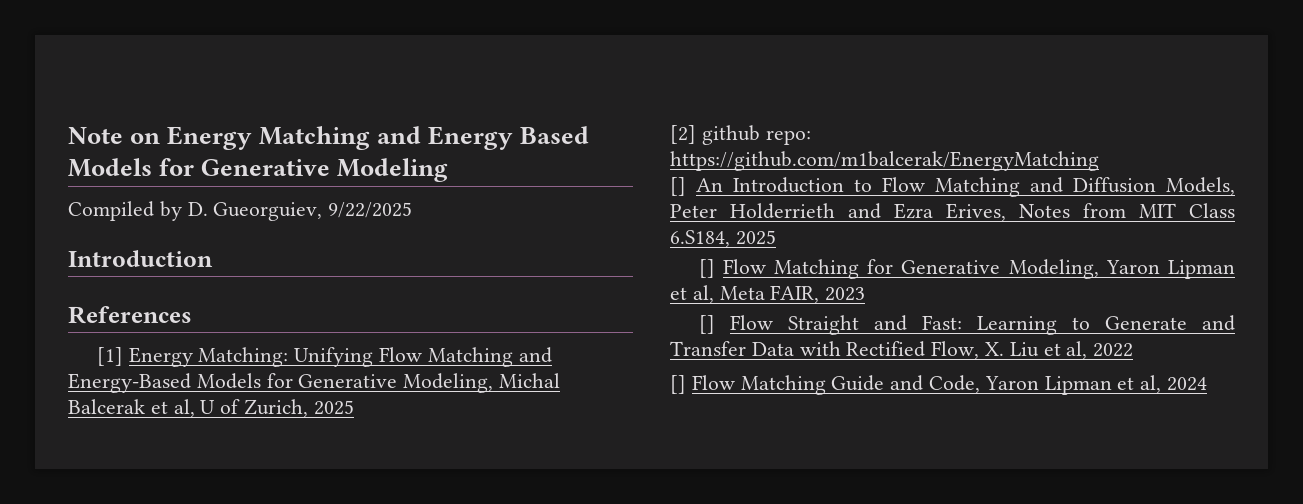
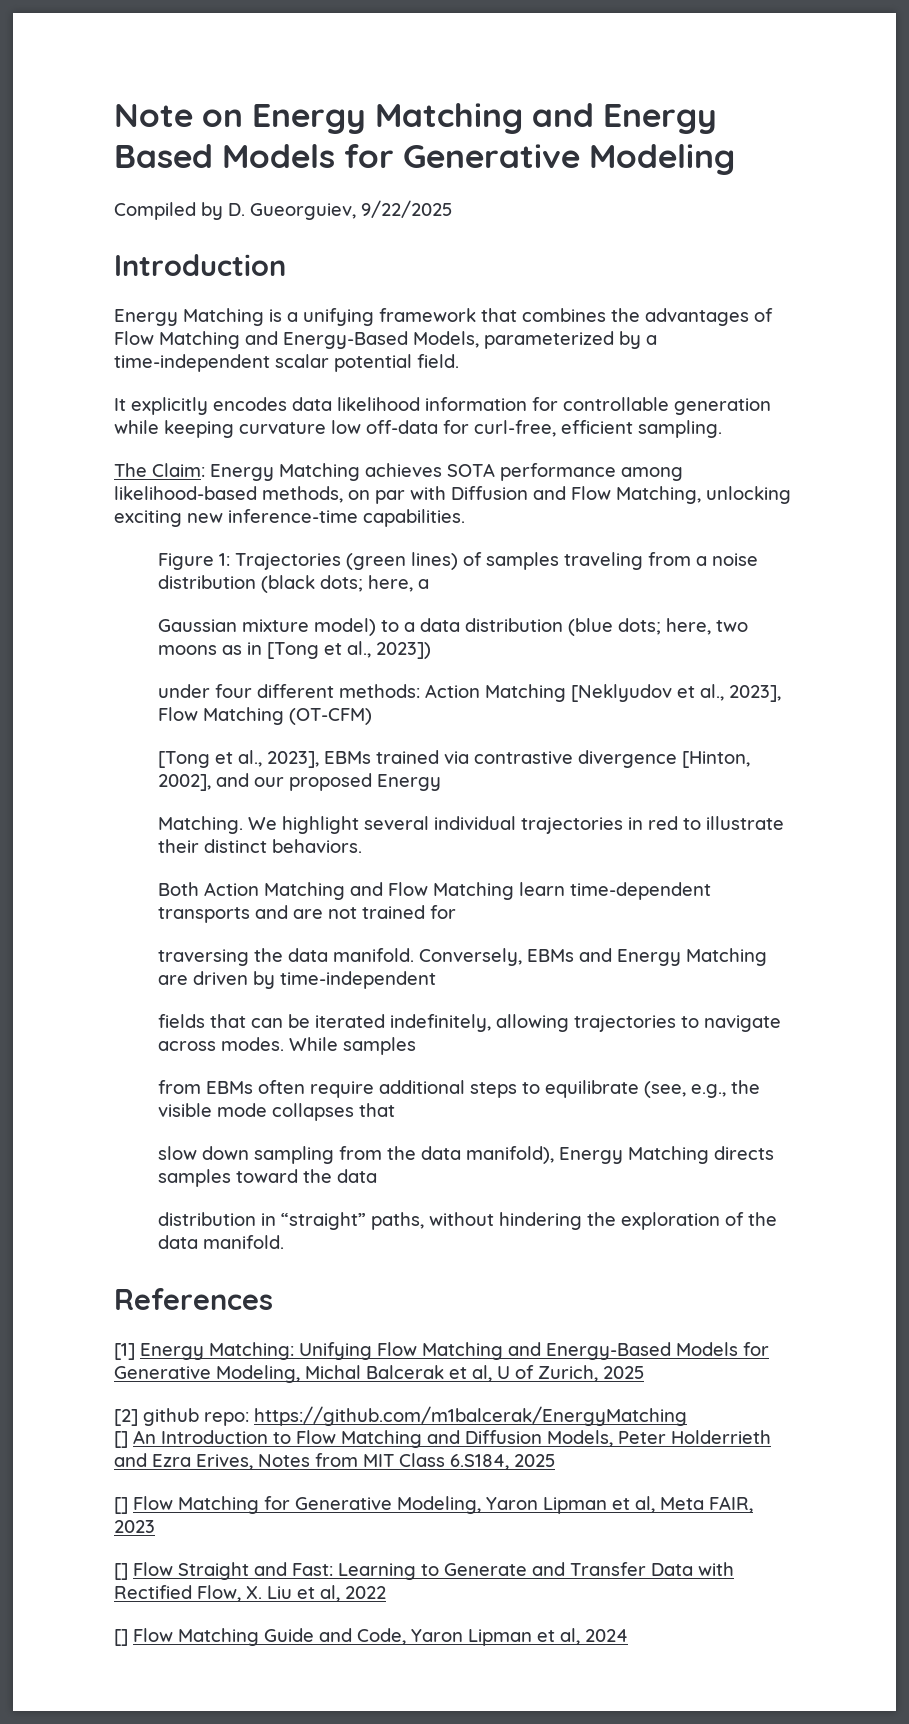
+ Energy Matching is a unifying framework that combines the advantages of Flow Matching and Energy-Based Models, parameterized by a time-independent scalar potential field.
+ It explicitly encodes data likelihood information for controllable generation while keeping curvature low off-data for curl-free, efficient sampling.
+ The Claim: Energy Matching achieves SOTA performance among likelihood-based methods, on par with Diffusion and Flow Matching, unlocking exciting new inference-time capabilities.
+ Figure 1: Trajectories (green lines) of samples traveling from a noise distribution (black dots; here, a
+ Gaussian mixture model) to a data distribution (blue dots; here, two moons as in [Tong et al., 2023])
+ under four different methods: Action Matching [Neklyudov et al., 2023], Flow Matching (OT-CFM)
+ [Tong et al., 2023], EBMs trained via contrastive divergence [Hinton, 2002], and our proposed Energy
+ Matching. We highlight several individual trajectories in red to illustrate their distinct behaviors.
+ Both Action Matching and Flow Matching learn time-dependent transports and are not trained for
+ traversing the data manifold. Conversely, EBMs and Energy Matching are driven by time-independent
+ fields that can be iterated indefinitely, allowing trajectories to navigate across modes. While samples
+ from EBMs often require additional steps to equilibrate (see, e.g., the visible mode collapses that
+ slow down sampling from the data manifold), Energy Matching directs samples toward the data
+ distribution in “straight” paths, without hindering the exploration of the data manifold.

